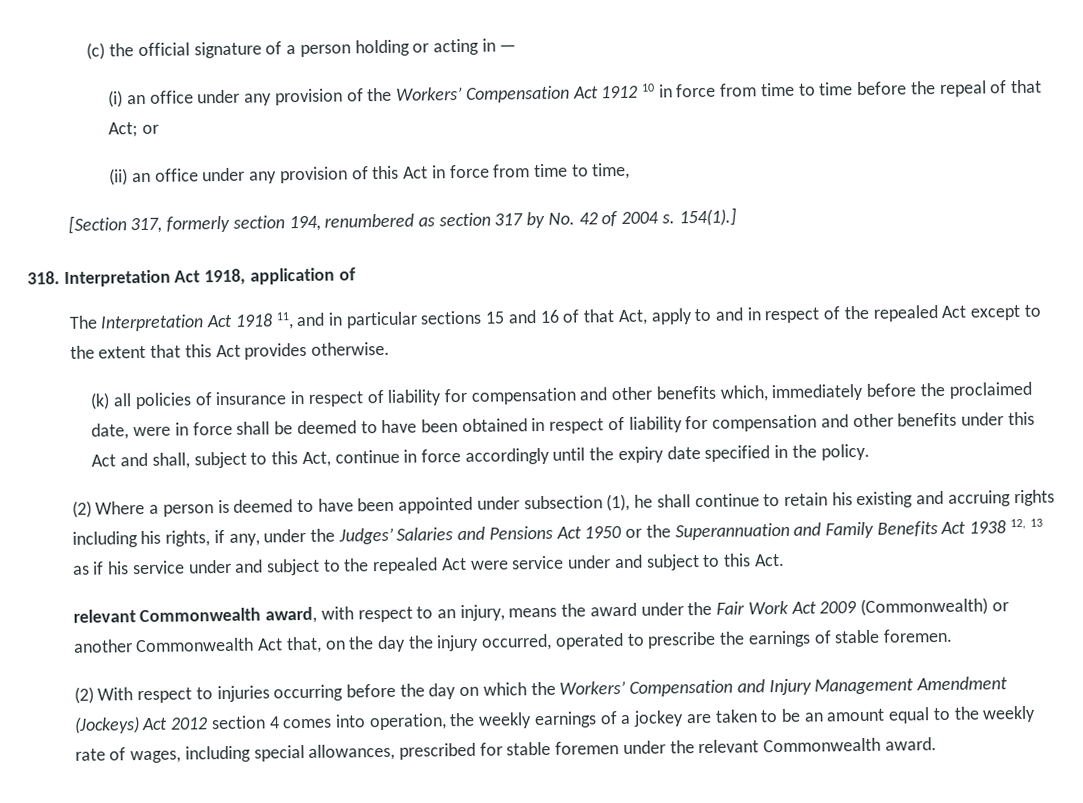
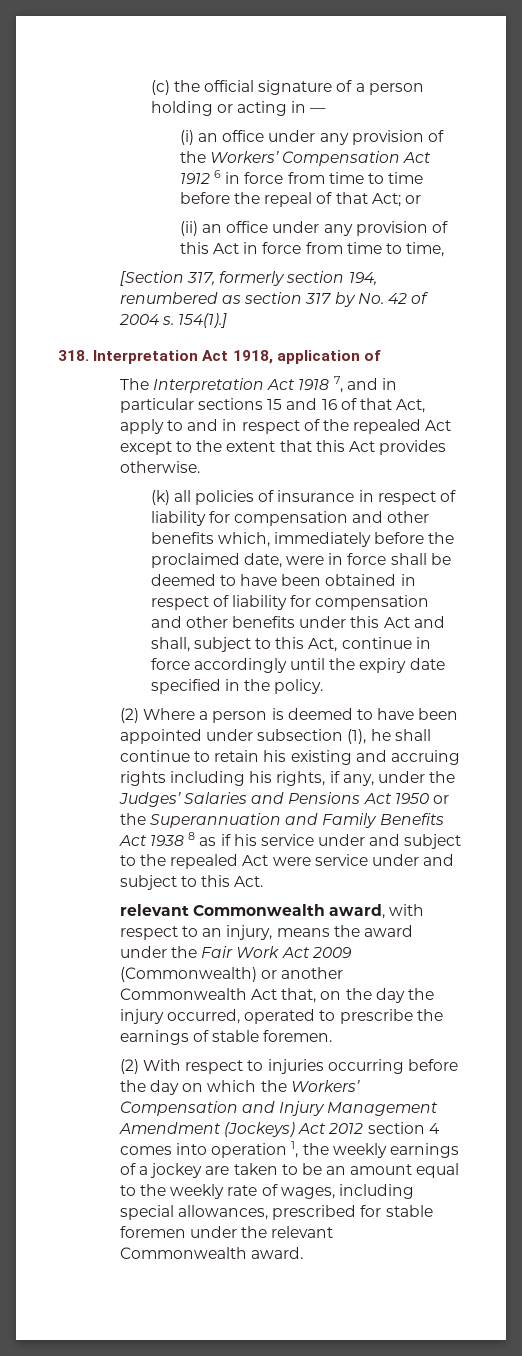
- (i) an office under any provision of the Workers’ Compensation Act 1912 10 in force from time to time before the repeal of that Act; or
+ (i) an office under any provision of the Workers’ Compensation Act 1912 6 in force from time to time before the repeal of that Act; or
- The Interpretation Act 1918 11, and in particular sections 15 and 16 of that Act, apply to and in respect of the repealed Act except to the extent that this Act provides otherwise.
+ The Interpretation Act 1918 7, and in particular sections 15 and 16 of that Act, apply to and in respect of the repealed Act except to the extent that this Act provides otherwise.
- (2) Where a person is deemed to have been appointed under subsection (1), he shall continue to retain his existing and accruing rights including his rights, if any, under the Judges’ Salaries and Pensions Act 1950 or the Superannuation and Family Benefits Act 1938 12, 13 as if his service under and subject to the repealed Act were service under and subject to this Act.
+ (2) Where a person is deemed to have been appointed under subsection (1), he shall continue to retain his existing and accruing rights including his rights, if any, under the Judges’ Salaries and Pensions Act 1950 or the Superannuation and Family Benefits Act 1938 8 as if his service under and subject to the repealed Act were service under and subject to this Act.
- (2) With respect to injuries occurring before the day on which the Workers’ Compensation and Injury Management Amendment (Jockeys) Act 2012 section 4 comes into operation, the weekly earnings of a jockey are taken to be an amount equal to the weekly rate of wages, including special allowances, prescribed for stable foremen under the relevant Commonwealth award.
+ (2) With respect to injuries occurring before the day on which the Workers’ Compensation and Injury Management Amendment (Jockeys) Act 2012 section 4 comes into operation 1, the weekly earnings of a jockey are taken to be an amount equal to the weekly rate of wages, including special allowances, prescribed for stable foremen under the relevant Commonwealth award.

